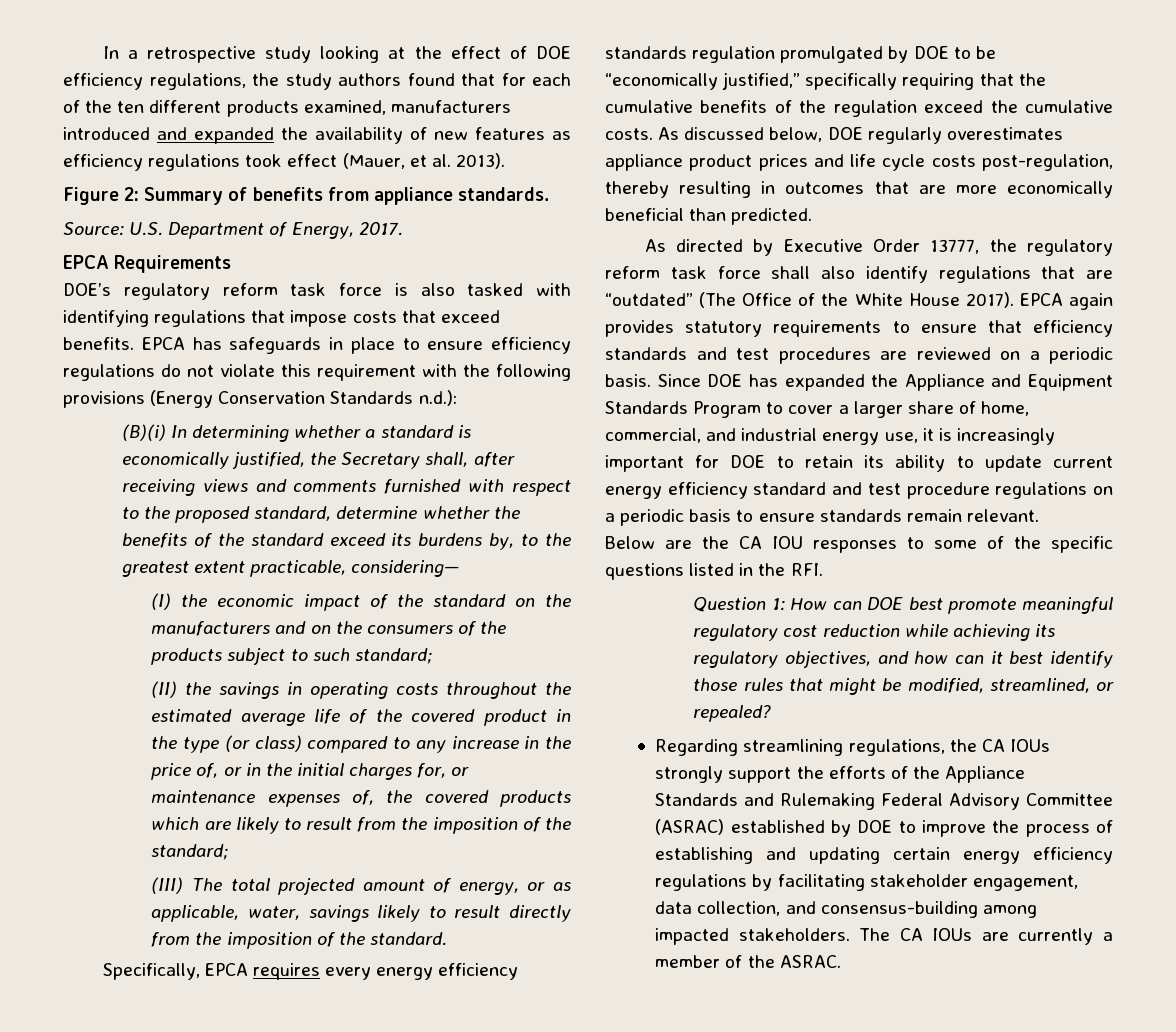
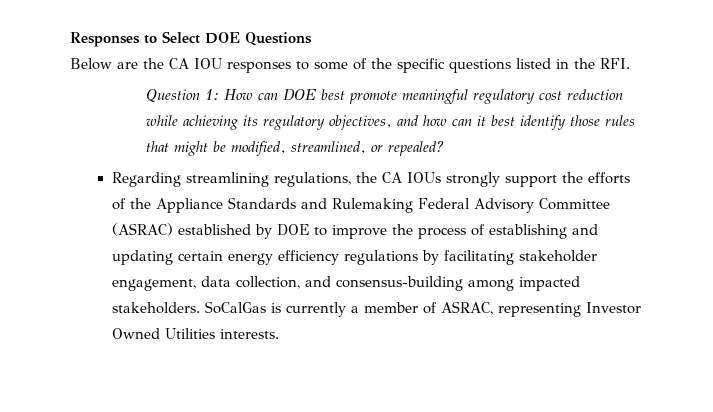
- In a retrospective study looking at the effect of DOE efficiency regulations, the study authors found that for each of the ten different products examined, manufacturers introduced and expanded the availability of new features as efficiency regulations took effect (Mauer, et al. 2013).
- Figure 2: Summary of benefits from appliance standards.
- Source: U.S. Department of Energy, 2017.
- EPCA Requirements
- DOE’s regulatory reform task force is also tasked with identifying regulations that impose costs that exceed benefits. EPCA has safeguards in place to ensure efficiency regulations do not violate this requirement with the following provisions (Energy Conservation Standards n.d.):
- (B)(i) In determining whether a standard is economically justified, the Secretary shall, after receiving views and comments furnished with respect to the proposed standard, determine whether the benefits of the standard exceed its burdens by, to the greatest extent practicable, considering—
- (I) the economic impact of the standard on the manufacturers and on the consumers of the products subject to such standard;
- (II) the savings in operating costs throughout the estimated average life of the covered product in the type (or class) compared to any increase in the price of, or in the initial charges for, or maintenance expenses of, the covered products which are likely to result from the imposition of the standard;
- (III) The total projected amount of energy, or as applicable, water, savings likely to result directly from the imposition of the standard.
- Specifically, EPCA requires every energy efficiency standards regulation promulgated by DOE to be “economically justified,” specifically requiring that the cumulative benefits of the regulation exceed the cumulative costs. As discussed below, DOE regularly overestimates appliance product prices and life cycle costs post-regulation, thereby resulting in outcomes that are more economically beneficial than predicted.
- As directed by Executive Order 13777, the regulatory reform task force shall also identify regulations that are “outdated” (The Office of the White House 2017). EPCA again provides statutory requirements to ensure that efficiency standards and test procedures are reviewed on a periodic basis. Since DOE has expanded the Appliance and Equipment Standards Program to cover a larger share of home, commercial, and industrial energy use, it is increasingly important for DOE to retain its ability to update current energy efficiency standard and test procedure regulations on a periodic basis to ensure standards remain relevant.
+ Responses to Select DOE Questions
- The CA IOUs are currently a member of the ASRAC.
+ SoCalGas is currently a member of ASRAC, representing Investor Owned Utilities interests.

